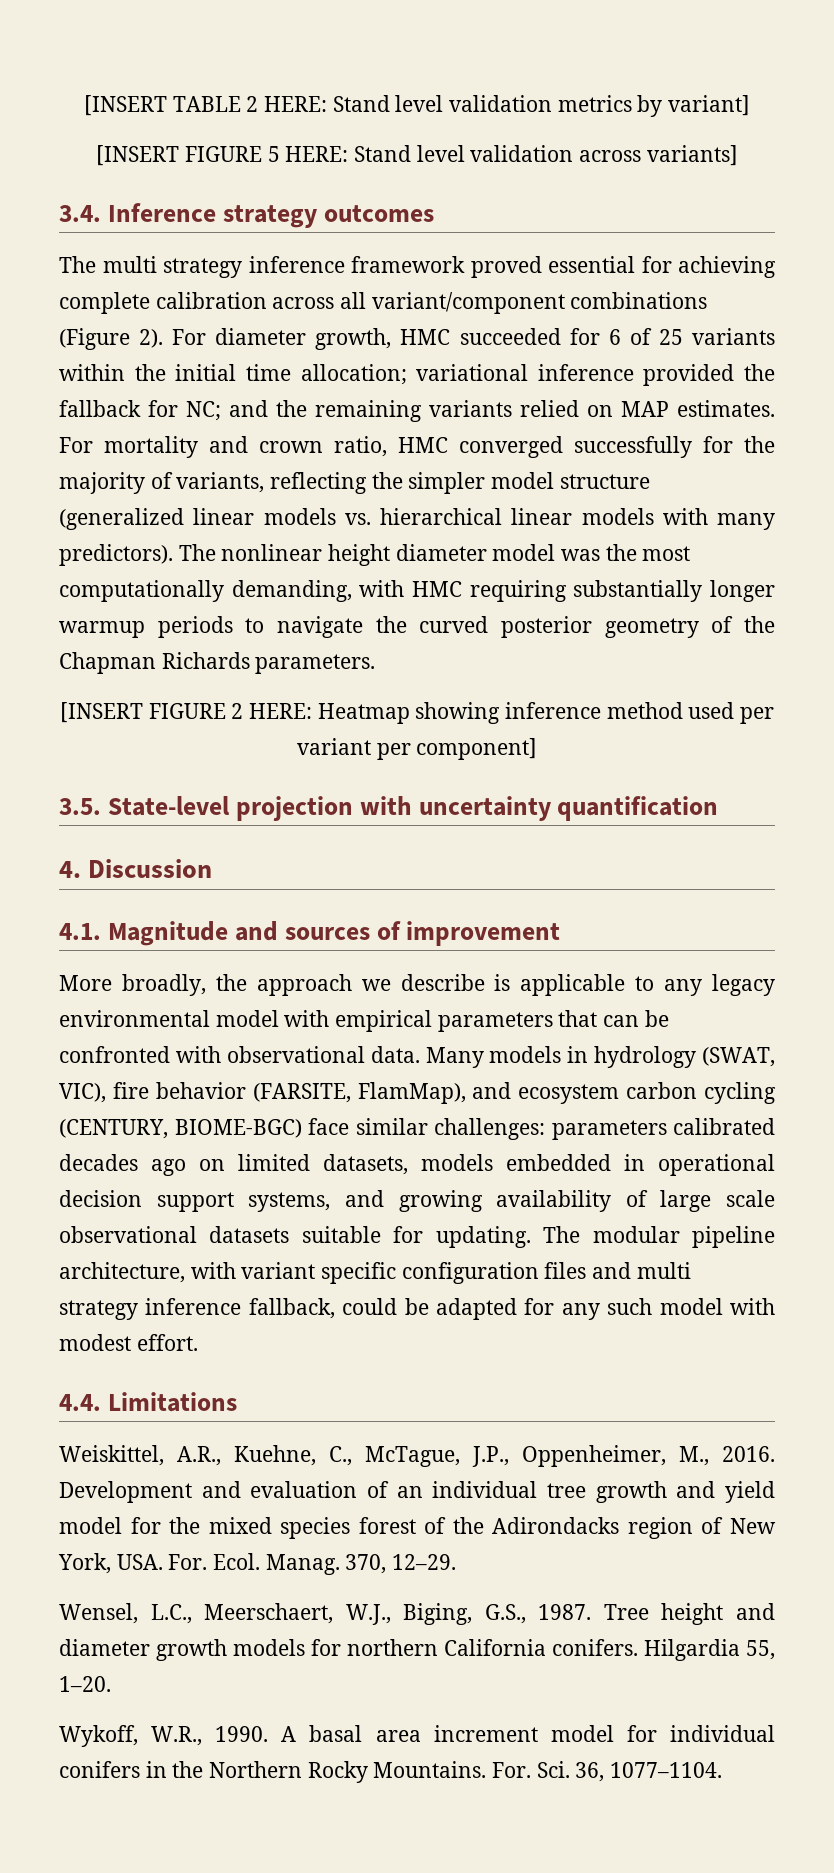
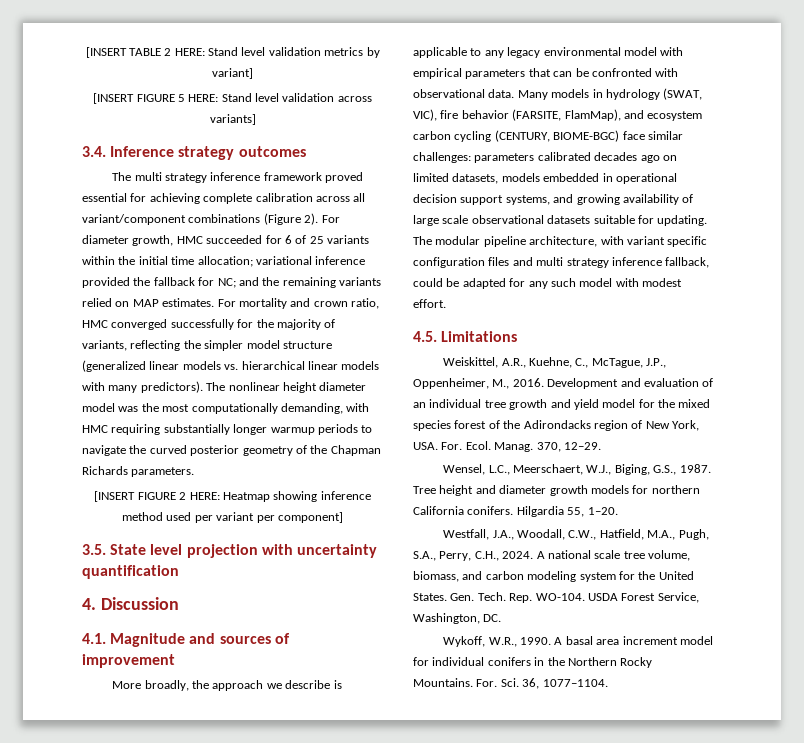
- 3.5. State-level projection with uncertainty quantification
+ 3.5. State level projection with uncertainty quantification
- 4.4. Limitations
+ 4.5. Limitations
+ Westfall, J.A., Woodall, C.W., Hatfield, M.A., Pugh, S.A., Perry, C.H., 2024. A national scale tree volume, biomass, and carbon modeling system for the United States. Gen. Tech. Rep. WO-104. USDA Forest Service, Washington, DC.

